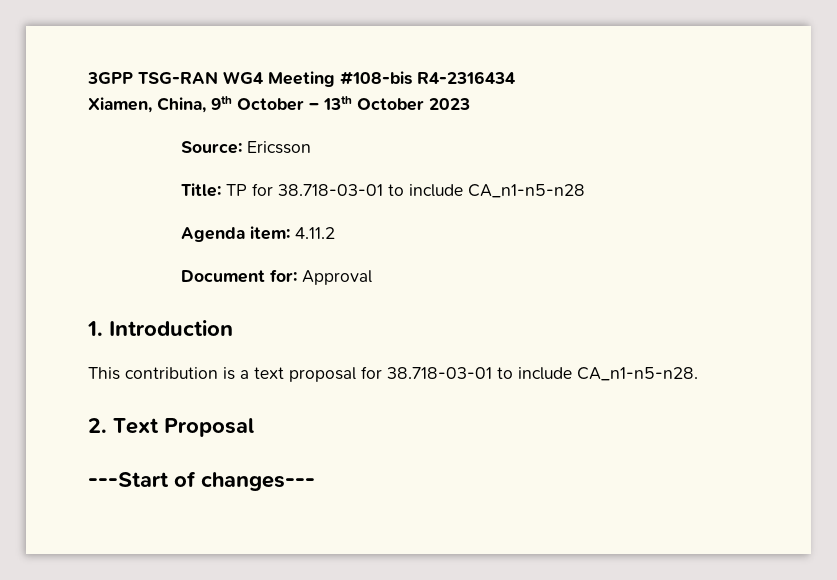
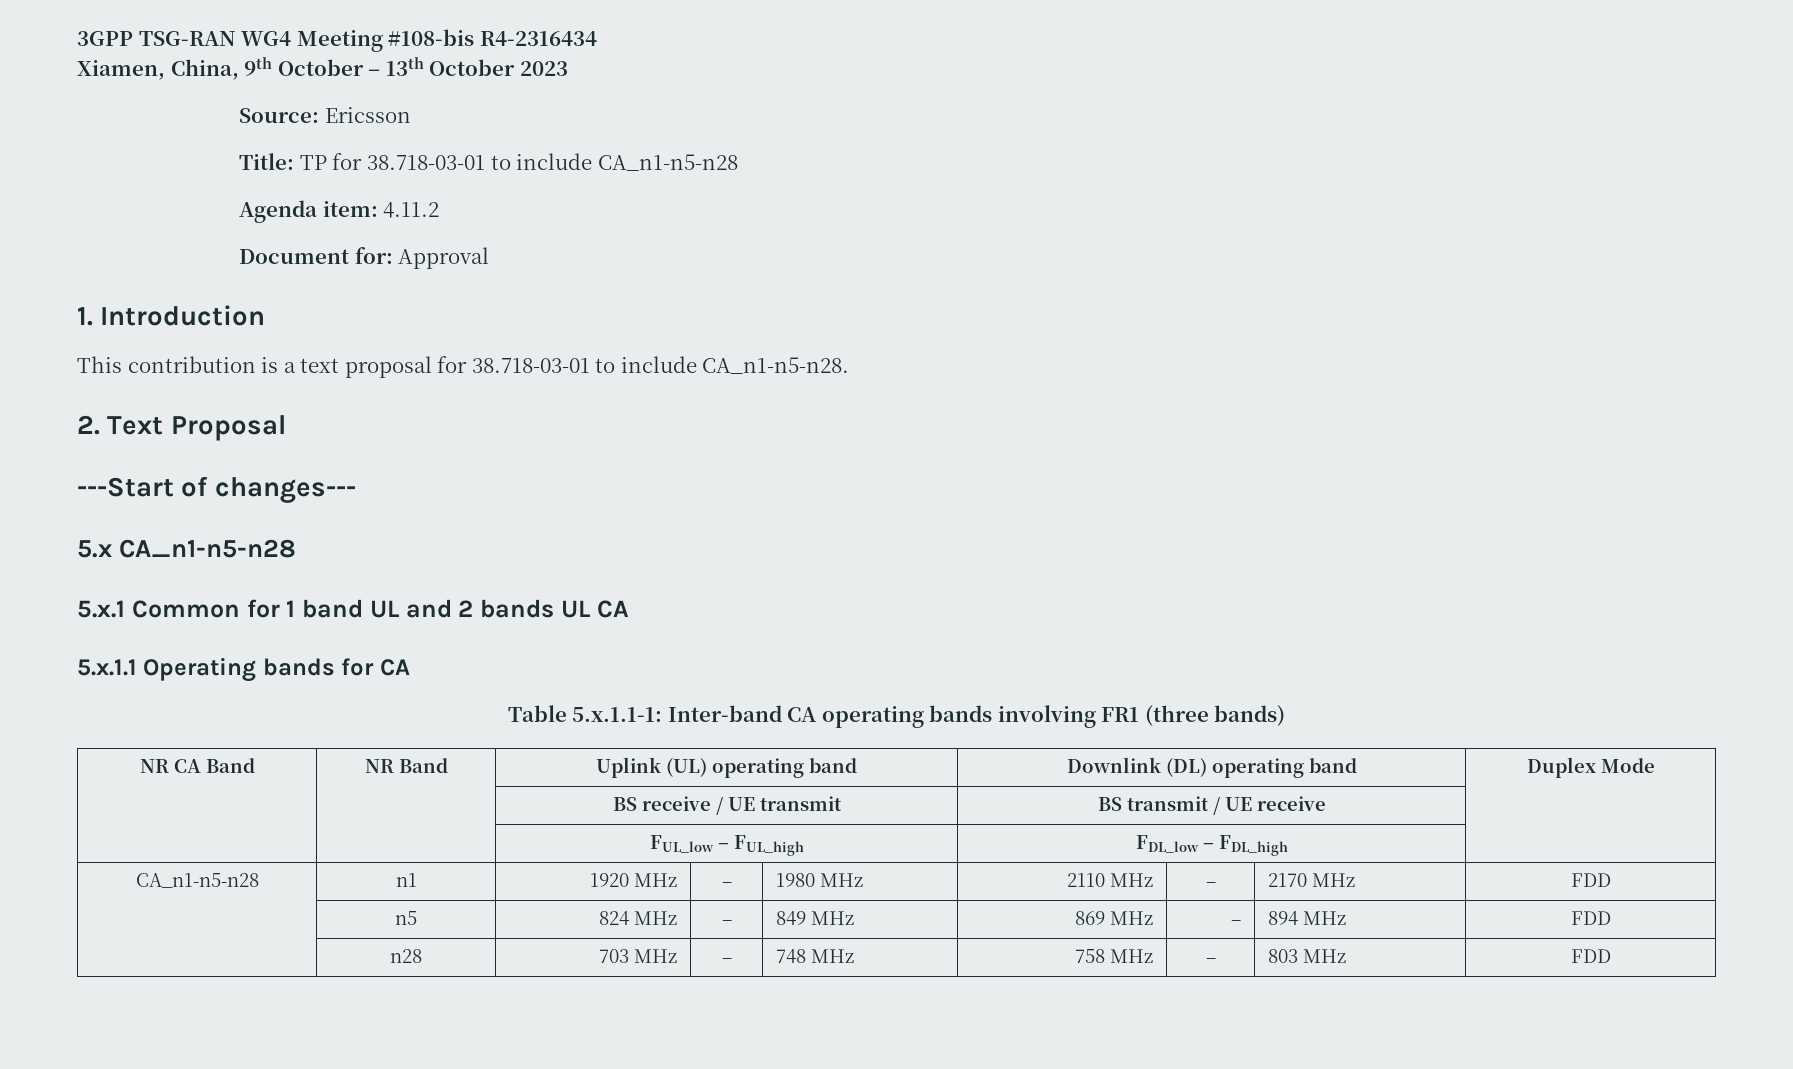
+ 5.x CA_n1-n5-n28
+ 5.x.1 Common for 1 band UL and 2 bands UL CA
+ 5.x.1.1 Operating bands for CA
+ Table 5.x.1.1-1: Inter-band CA operating bands involving FR1 (three bands)
+ NR CA Band | NR Band | Uplink (UL) operating band | Downlink (DL) operating band | Duplex Mode
+ | | BS receive / UE transmit | BS transmit / UE receive |
+ | | FUL_low – FUL_high | FDL_low – FDL_high |
+ CA_n1-n5-n28 | n1 | 1920 MHz | – | 1980 MHz | 2110 MHz | – | 2170 MHz | FDD
+ | n5 | 824 MHz | – | 849 MHz | 869 MHz | – | 894 MHz | FDD
+ | n28 | 703 MHz | – | 748 MHz | 758 MHz | – | 803 MHz | FDD

